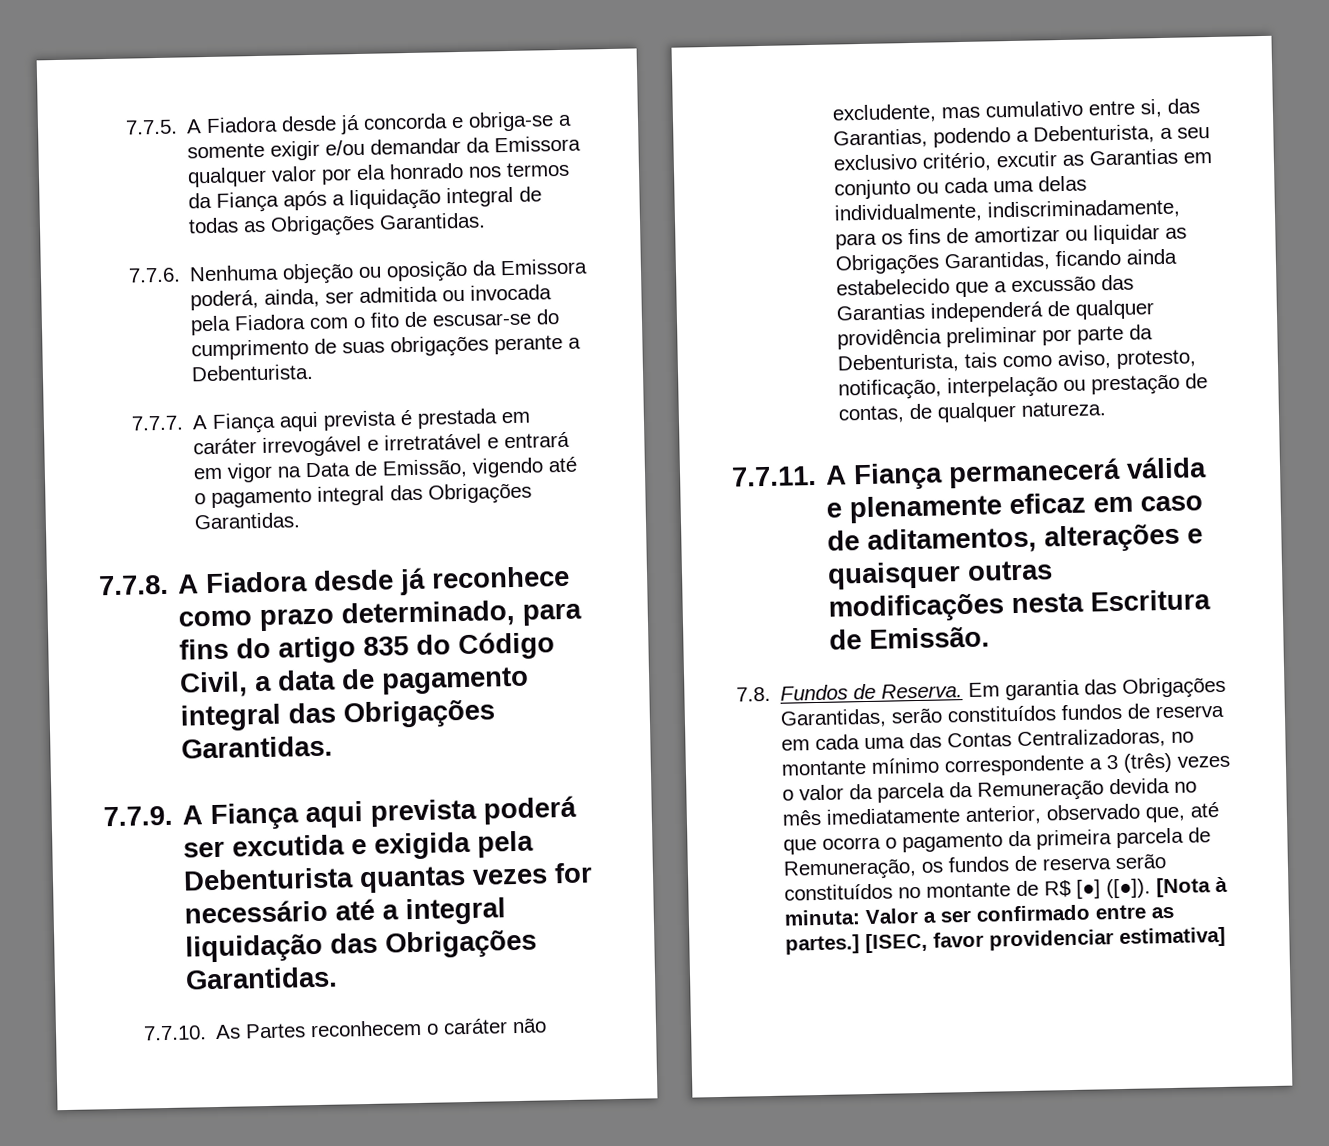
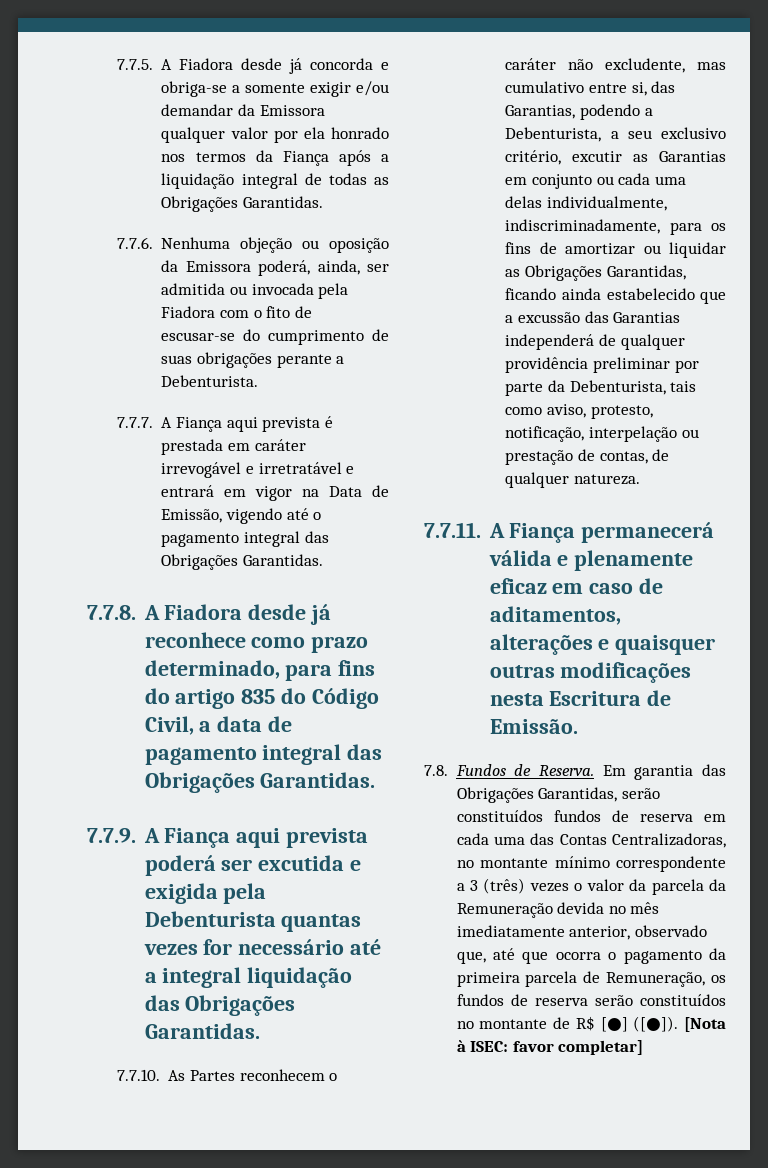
- [Nota à minuta: Valor a ser confirmado entre as partes.] [ISEC, favor providenciar estimativa]
+ [Nota à ISEC: favor completar]

